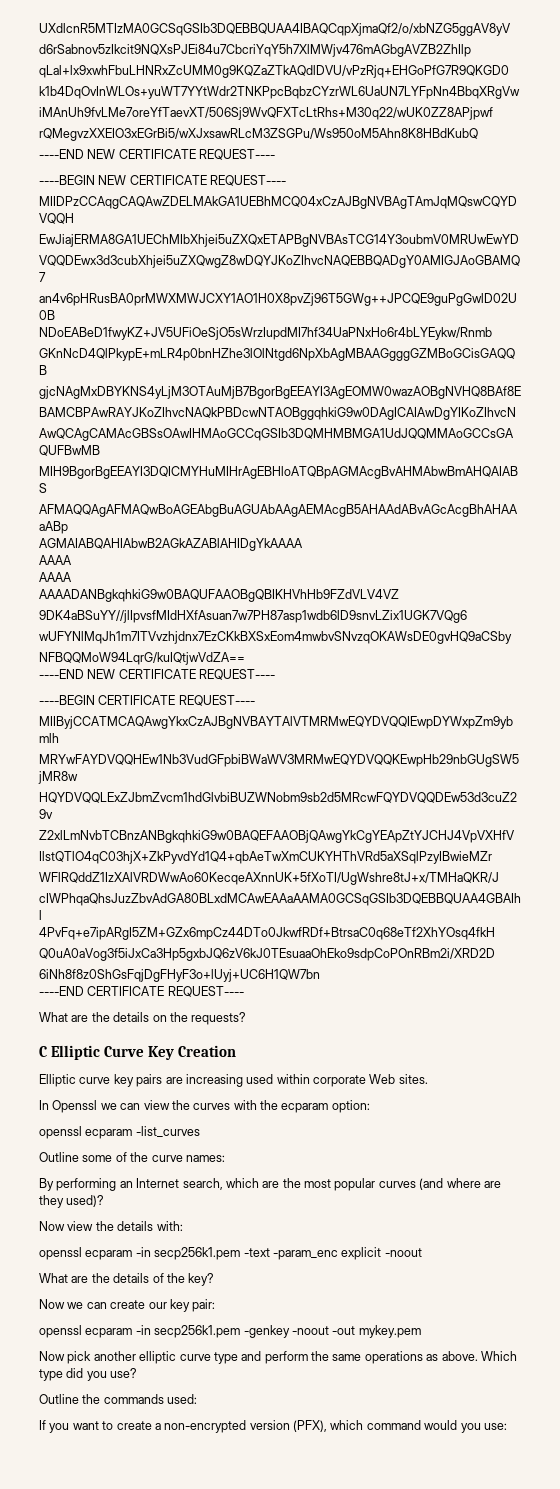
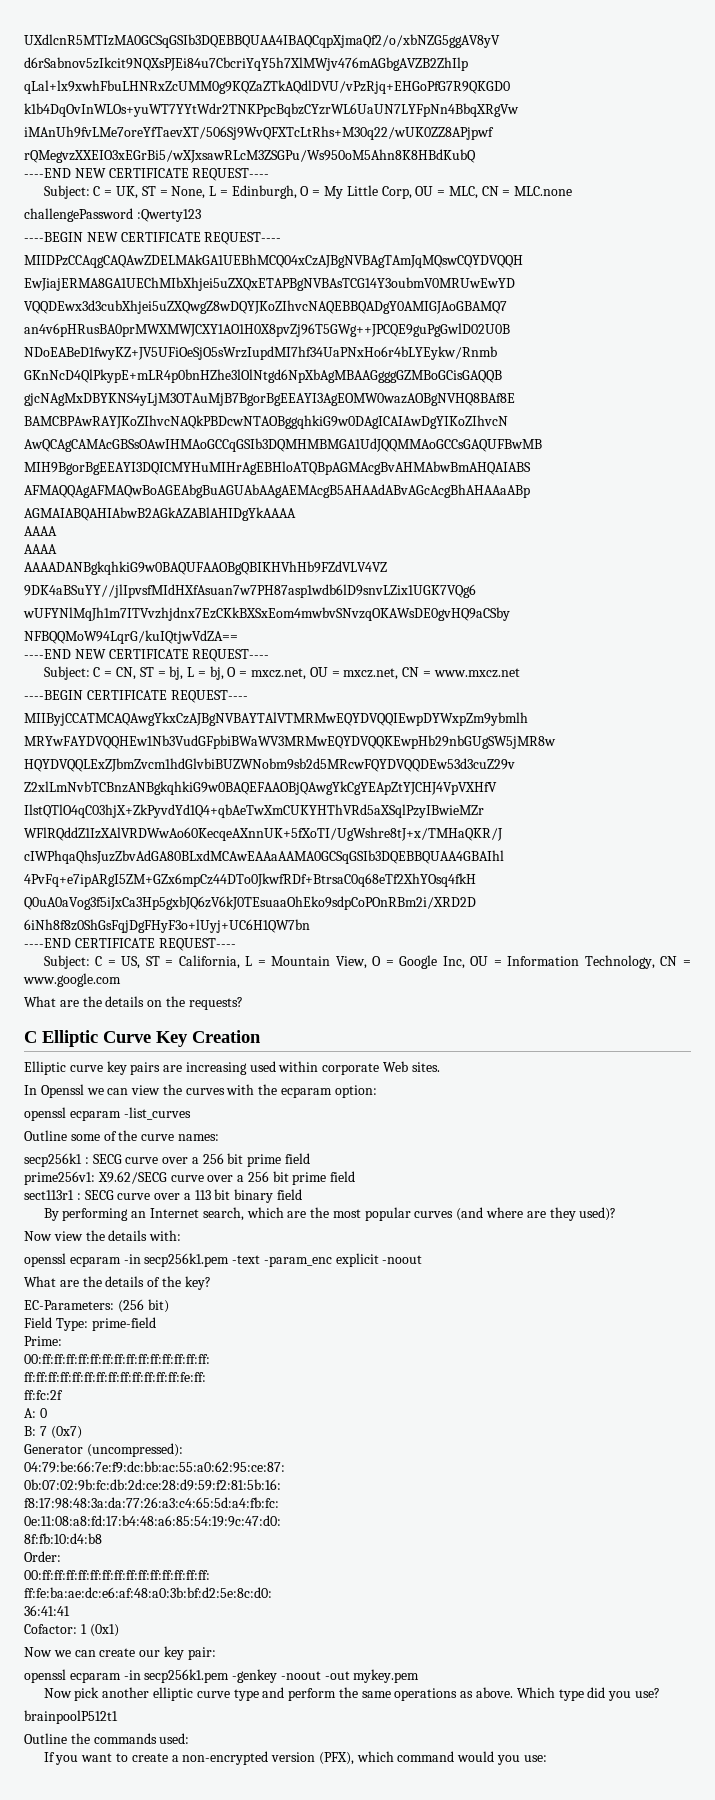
+ Subject: C = UK, ST = None, L = Edinburgh, O = My Little Corp, OU = MLC, CN = MLC.none
+ challengePassword :Qwerty123
+ Subject: C = CN, ST = bj, L = bj, O = mxcz.net, OU = mxcz.net, CN = www.mxcz.net
+ Subject: C = US, ST = California, L = Mountain View, O = Google Inc, OU = Information Technology, CN = www.google.com
+ secp256k1 : SECG curve over a 256 bit prime field
+ prime256v1: X9.62/SECG curve over a 256 bit prime field
+ sect113r1 : SECG curve over a 113 bit binary field
+ EC-Parameters: (256 bit)
+ Field Type: prime-field
+ Prime:
+ 00:ff:ff:ff:ff:ff:ff:ff:ff:ff:ff:ff:ff:ff:ff:
+ ff:ff:ff:ff:ff:ff:ff:ff:ff:ff:ff:ff:ff:fe:ff:
+ ff:fc:2f
+ A: 0
+ B: 7 (0x7)
+ Generator (uncompressed):
+ 04:79:be:66:7e:f9:dc:bb:ac:55:a0:62:95:ce:87:
+ 0b:07:02:9b:fc:db:2d:ce:28:d9:59:f2:81:5b:16:
+ f8:17:98:48:3a:da:77:26:a3:c4:65:5d:a4:fb:fc:
+ 0e:11:08:a8:fd:17:b4:48:a6:85:54:19:9c:47:d0:
+ 8f:fb:10:d4:b8
+ Order:
+ 00:ff:ff:ff:ff:ff:ff:ff:ff:ff:ff:ff:ff:ff:ff:
+ ff:fe:ba:ae:dc:e6:af:48:a0:3b:bf:d2:5e:8c:d0:
+ 36:41:41
+ Cofactor: 1 (0x1)
+ brainpoolP512t1

